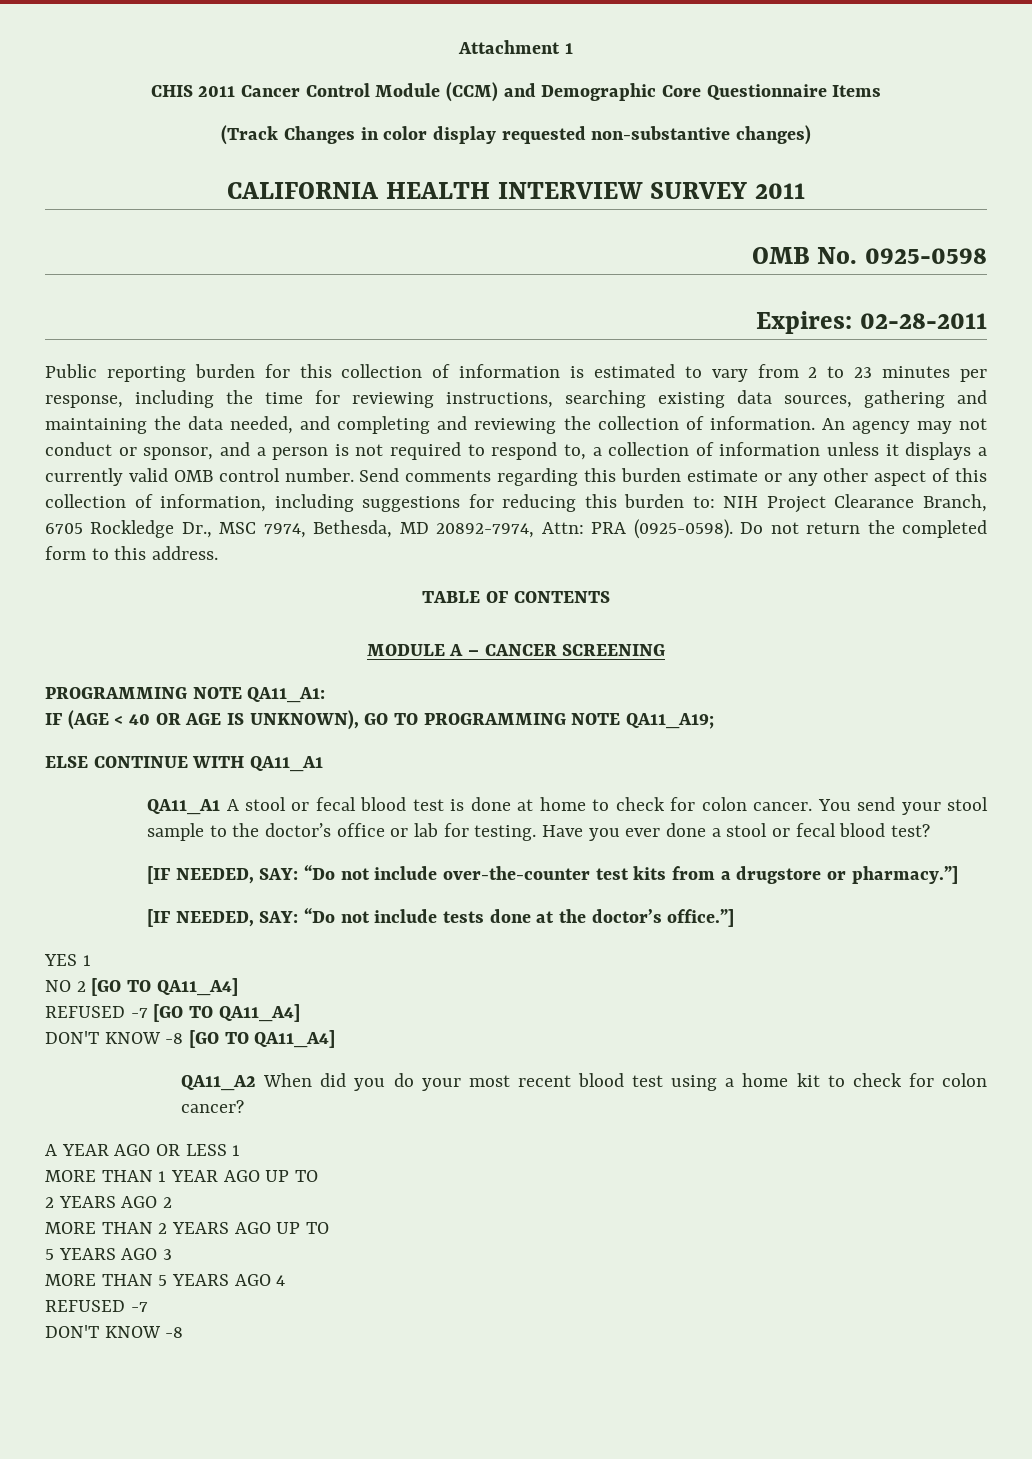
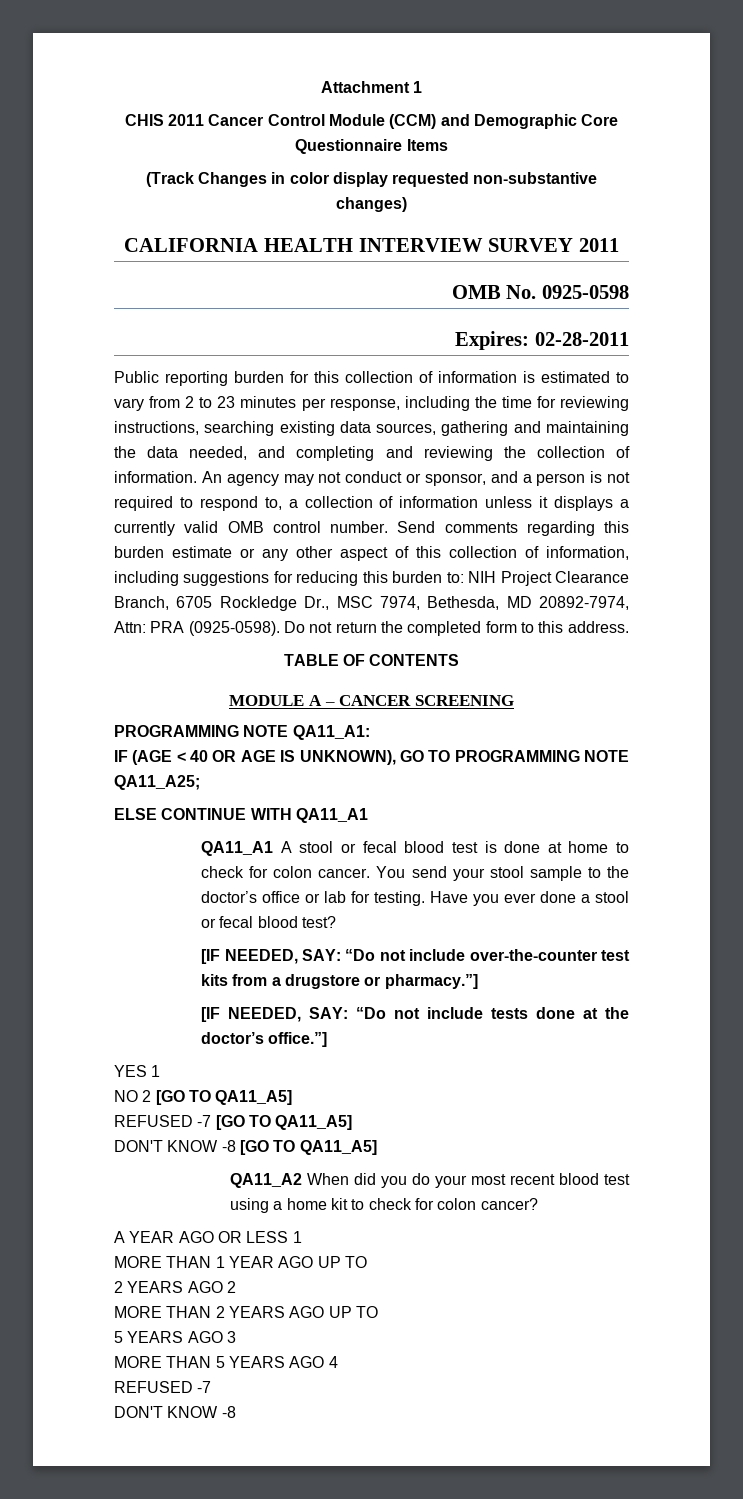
- IF (AGE < 40 OR AGE IS UNKNOWN), GO TO PROGRAMMING NOTE QA11_A19;
+ IF (AGE < 40 OR AGE IS UNKNOWN), GO TO PROGRAMMING NOTE QA11_A25;
- NO 2 [GO TO QA11_A4]
+ NO 2 [GO TO QA11_A5]
- REFUSED -7 [GO TO QA11_A4]
+ REFUSED -7 [GO TO QA11_A5]
- DON'T KNOW -8 [GO TO QA11_A4]
+ DON'T KNOW -8 [GO TO QA11_A5]

